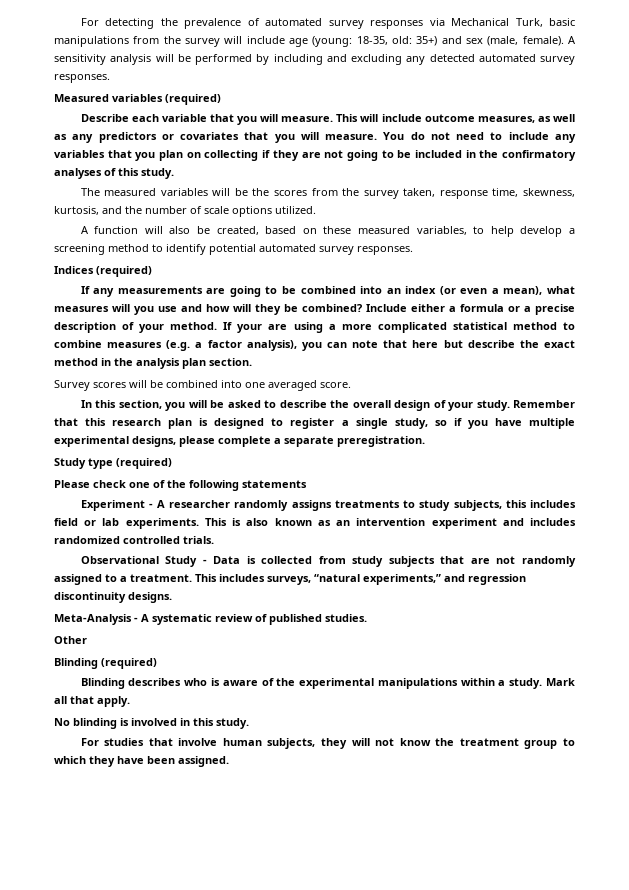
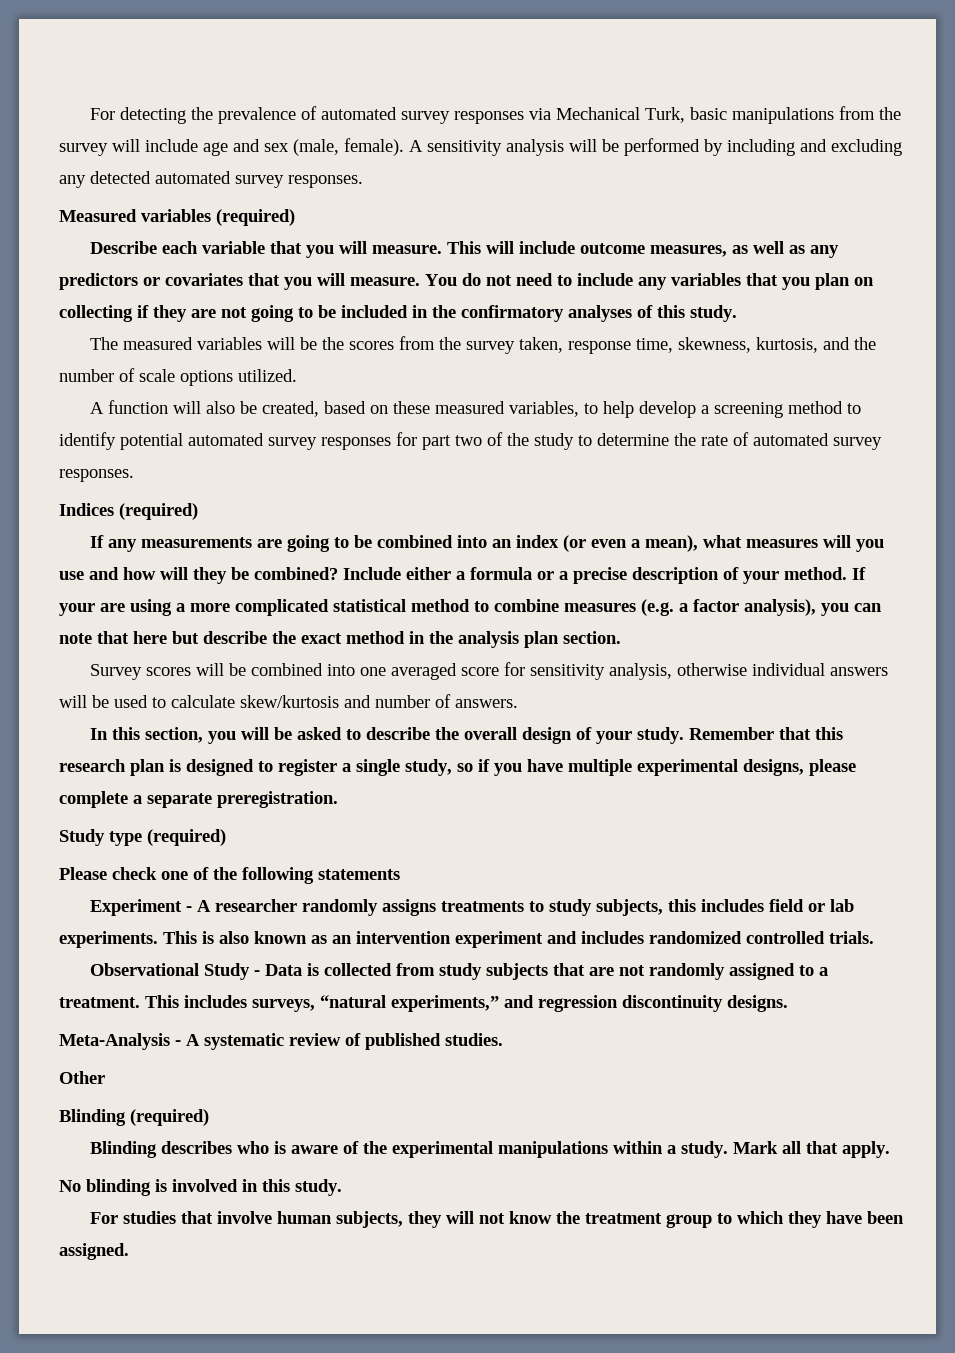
- For detecting the prevalence of automated survey responses via Mechanical Turk, basic manipulations from the survey will include age (young: 18-35, old: 35+) and sex (male, female).
+ For detecting the prevalence of automated survey responses via Mechanical Turk, basic manipulations from the survey will include age and sex (male, female).
- A function will also be created, based on these measured variables, to help develop a screening method to identify potential automated survey responses.
+ A function will also be created, based on these measured variables, to help develop a screening method to identify potential automated survey responses for part two of the study to determine the rate of automated survey responses.
- Survey scores will be combined into one averaged score.
+ Survey scores will be combined into one averaged score for sensitivity analysis, otherwise individual answers will be used to calculate skew/kurtosis and number of answers.

